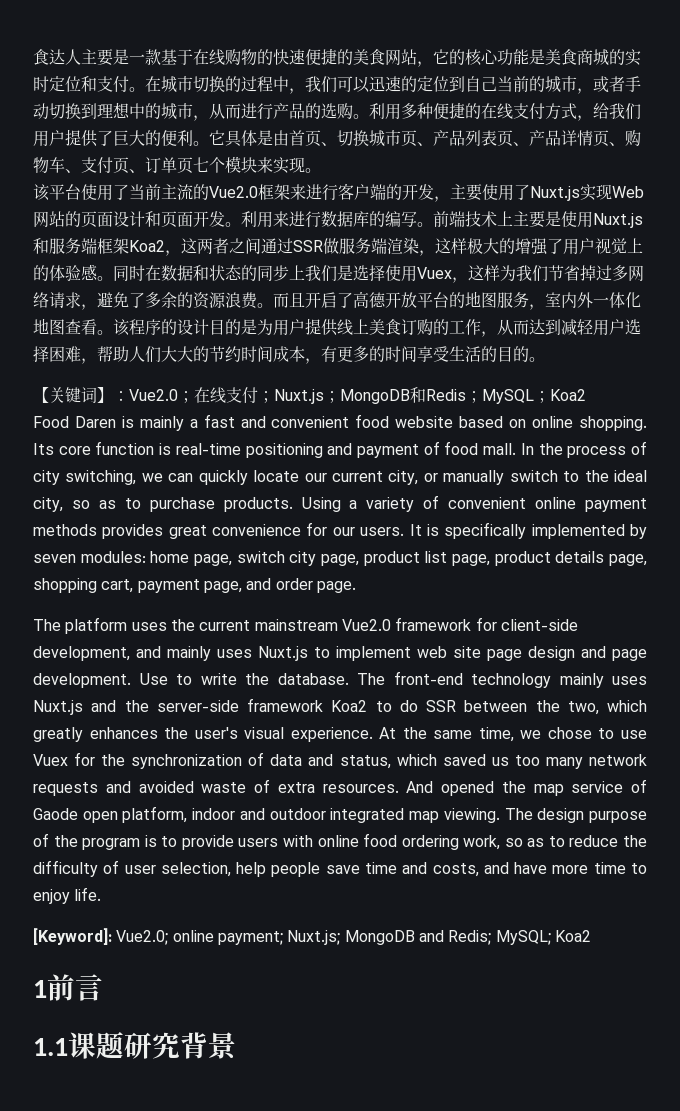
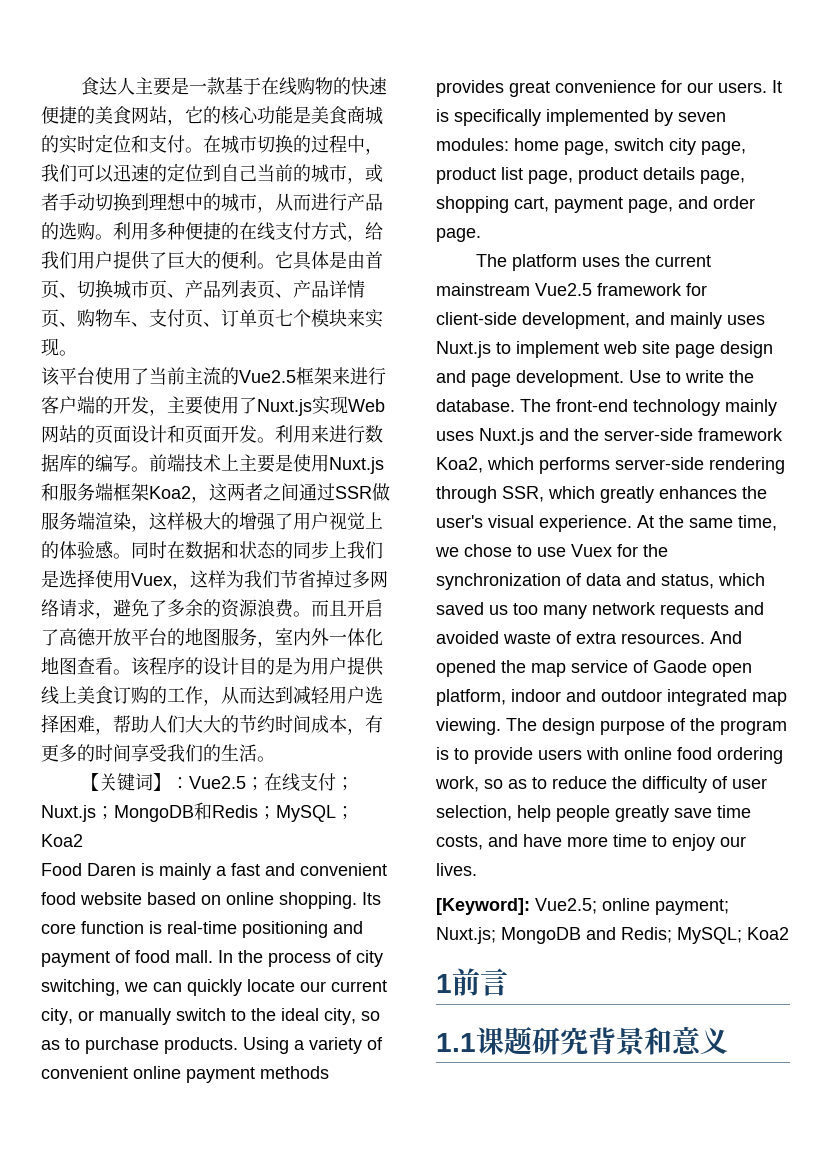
- 该平台使用了当前主流的Vue2.0框架来进行客户端的开发，主要使用了Nuxt.js实现Web网站的页面设计和页面开发。
+ 该平台使用了当前主流的Vue2.5框架来进行客户端的开发，主要使用了Nuxt.js实现Web网站的页面设计和页面开发。
- 该程序的设计目的是为用户提供线上美食订购的工作，从而达到减轻用户选择困难，帮助人们大大的节约时间成本，有更多的时间享受生活的目的。
+ 该程序的设计目的是为用户提供线上美食订购的工作，从而达到减轻用户选择困难，帮助人们大大的节约时间成本，有更多的时间享受我们的生活。
- 【关键词】：Vue2.0；在线支付；Nuxt.js；MongoDB和Redis；MySQL；Koa2
+ 【关键词】：Vue2.5；在线支付；Nuxt.js；MongoDB和Redis；MySQL；Koa2
- The platform uses the current mainstream Vue2.0 framework for client-side development, and mainly uses Nuxt.js to implement web site page design and page development.
+ The platform uses the current mainstream Vue2.5 framework for client-side development, and mainly uses Nuxt.js to implement web site page design and page development.
- The front-end technology mainly uses Nuxt.js and the server-side framework Koa2 to do SSR between the two, which greatly enhances the user's visual experience.
+ The front-end technology mainly uses Nuxt.js and the server-side framework Koa2, which performs server-side rendering through SSR, which greatly enhances the user's visual experience.
- The design purpose of the program is to provide users with online food ordering work, so as to reduce the difficulty of user selection, help people save time and costs, and have more time to enjoy life.
+ The design purpose of the program is to provide users with online food ordering work, so as to reduce the difficulty of user selection, help people greatly save time costs, and have more time to enjoy our lives.
- [Keyword]: Vue2.0; online payment; Nuxt.js; MongoDB and Redis; MySQL; Koa2
+ [Keyword]: Vue2.5; online payment; Nuxt.js; MongoDB and Redis; MySQL; Koa2
- 1.1课题研究背景
+ 1.1课题研究背景和意义

